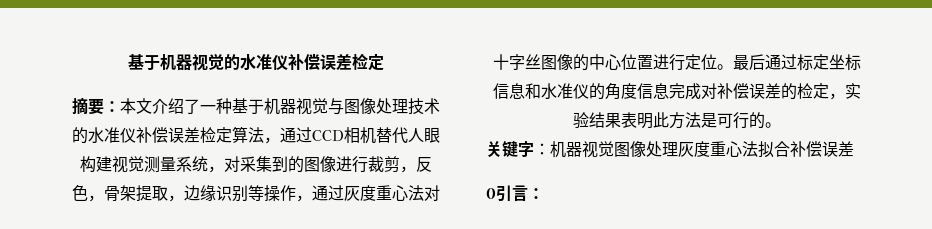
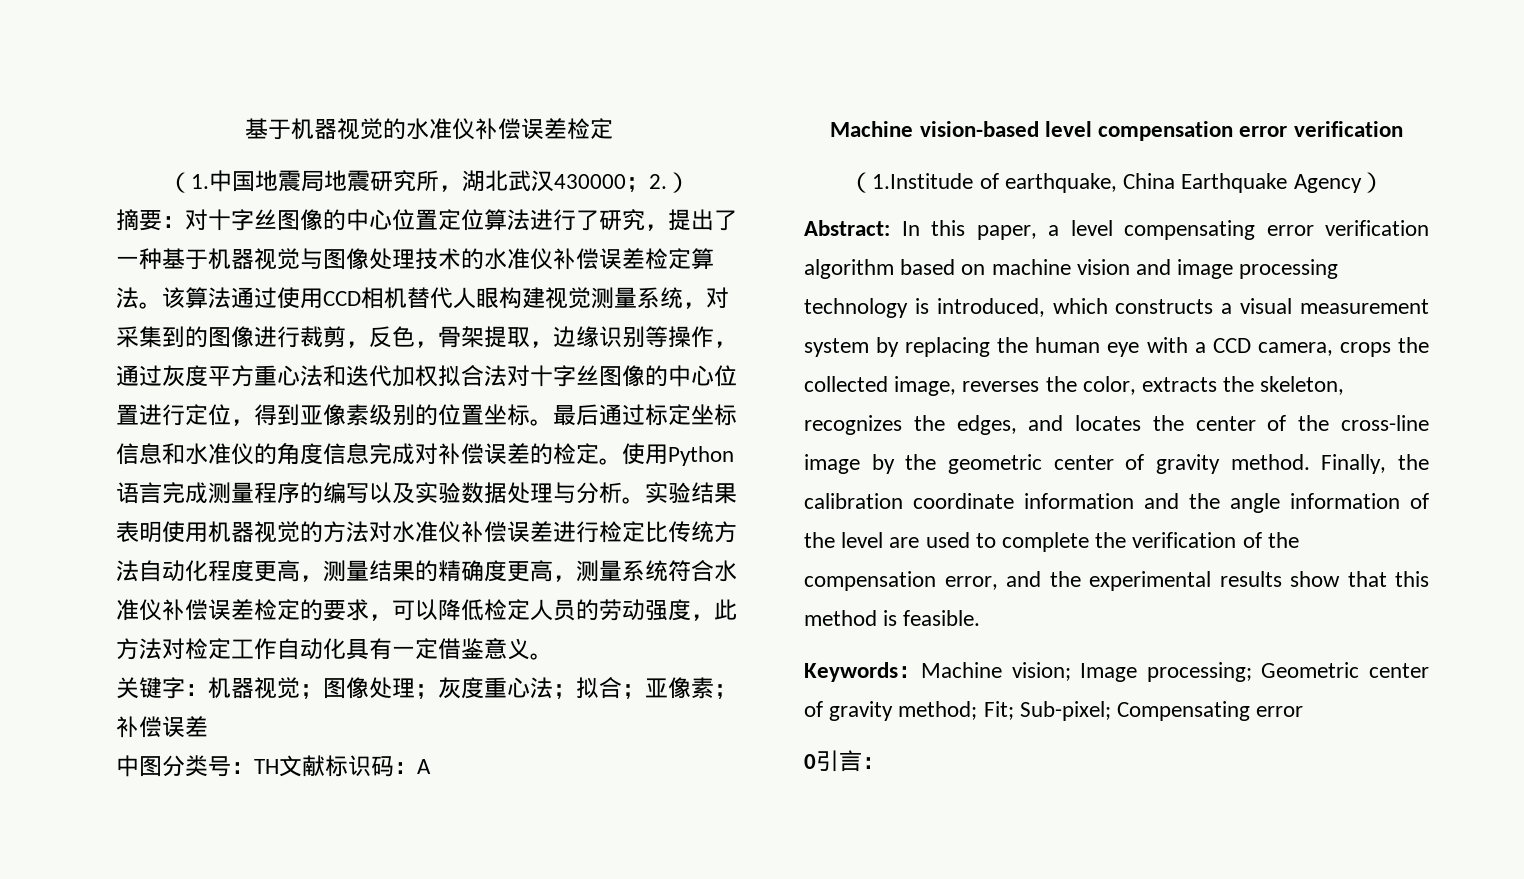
- 摘要：本文介绍了一种基于机器视觉与图像处理技术的水准仪补偿误差检定算法，通过CCD相机替代人眼构建视觉测量系统，对采集到的图像进行裁剪，反色，骨架提取，边缘识别等操作，通过灰度重心法对十字丝图像的中心位置进行定位。
+ （1.中国地震局地震研究所，湖北武汉430000；2.）
+ 摘要：对十字丝图像的中心位置定位算法进行了研究，提出了一种基于机器视觉与图像处理技术的水准仪补偿误差检定算法。该算法通过使用CCD相机替代人眼构建视觉测量系统，对采集到的图像进行裁剪，反色，骨架提取，边缘识别等操作，通过灰度平方重心法和迭代加权拟合法对十字丝图像的中心位置进行定位，得到亚像素级别的位置坐标。
- 最后通过标定坐标信息和水准仪的角度信息完成对补偿误差的检定，实验结果表明此方法是可行的。
+ 最后通过标定坐标信息和水准仪的角度信息完成对补偿误差的检定。使用Python语言完成测量程序的编写以及实验数据处理与分析。实验结果表明使用机器视觉的方法对水准仪补偿误差进行检定比传统方法自动化程度更高，测量结果的精确度更高，测量系统符合水准仪补偿误差检定的要求，可以降低检定人员的劳动强度，此方法对检定工作自动化具有一定借鉴意义。
- 关键字：机器视觉图像处理灰度重心法拟合补偿误差
+ 关键字：机器视觉；图像处理；灰度重心法；拟合；亚像素；补偿误差
+ 中图分类号：TH文献标识码：A
+ Machine vision-based level compensation error verification
+ （1.Institude of earthquake, China Earthquake Agency）
+ Abstract: In this paper, a level compensating error verification algorithm based on machine vision and image processing technology is introduced, which constructs a visual measurement system by replacing the human eye with a CCD camera, crops the collected image, reverses the color, extracts the skeleton, recognizes the edges, and locates the center of the cross-line image by the geometric center of gravity method. Finally, the calibration coordinate information and the angle information of the level are used to complete the verification of the compensation error, and the experimental results show that this method is feasible.
+ Keywords：Machine vision; Image processing; Geometric center of gravity method; Fit; Sub-pixel; Compensating error

